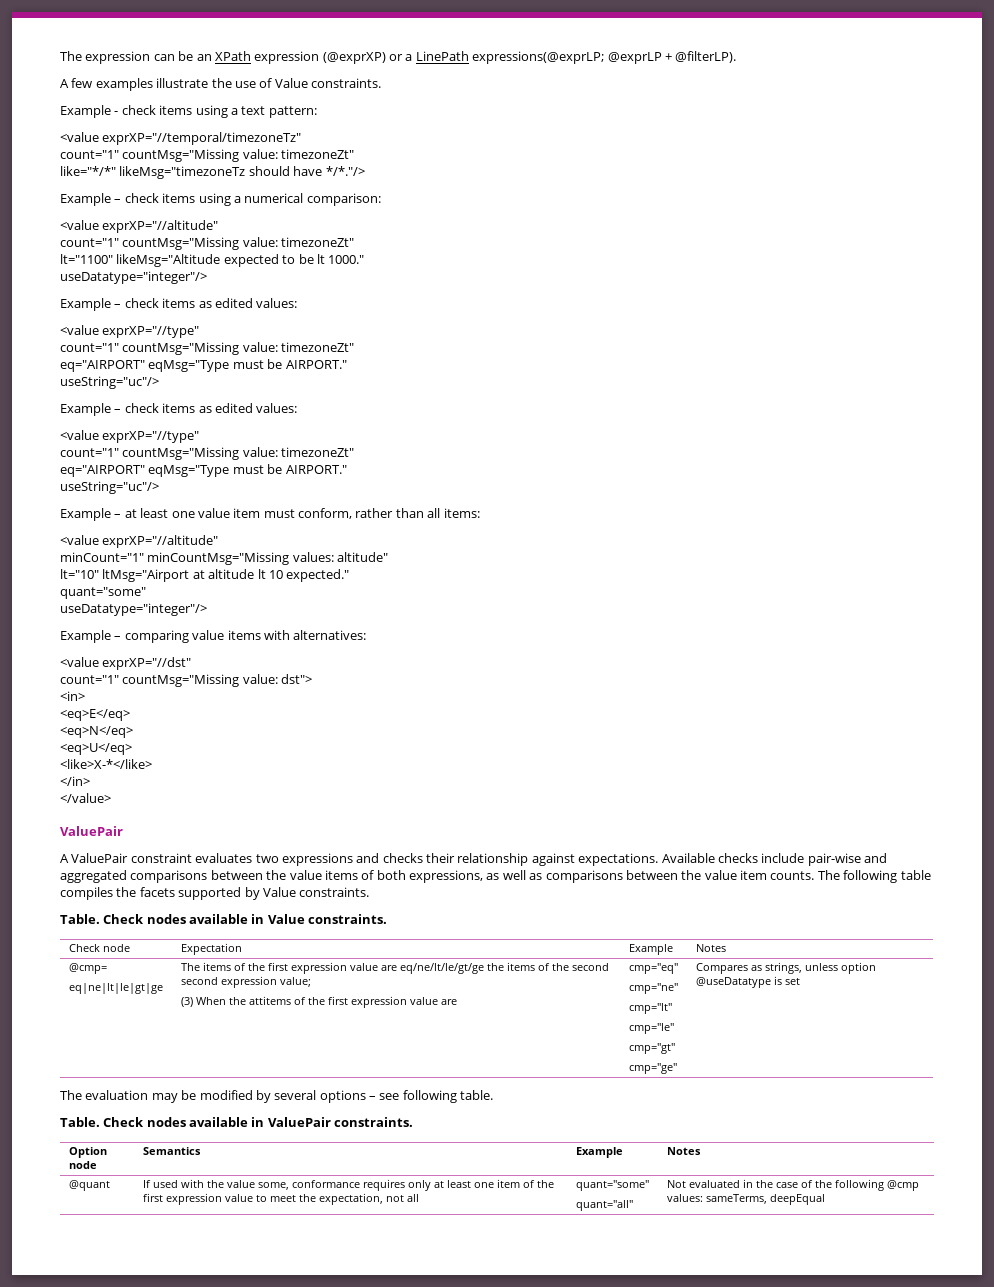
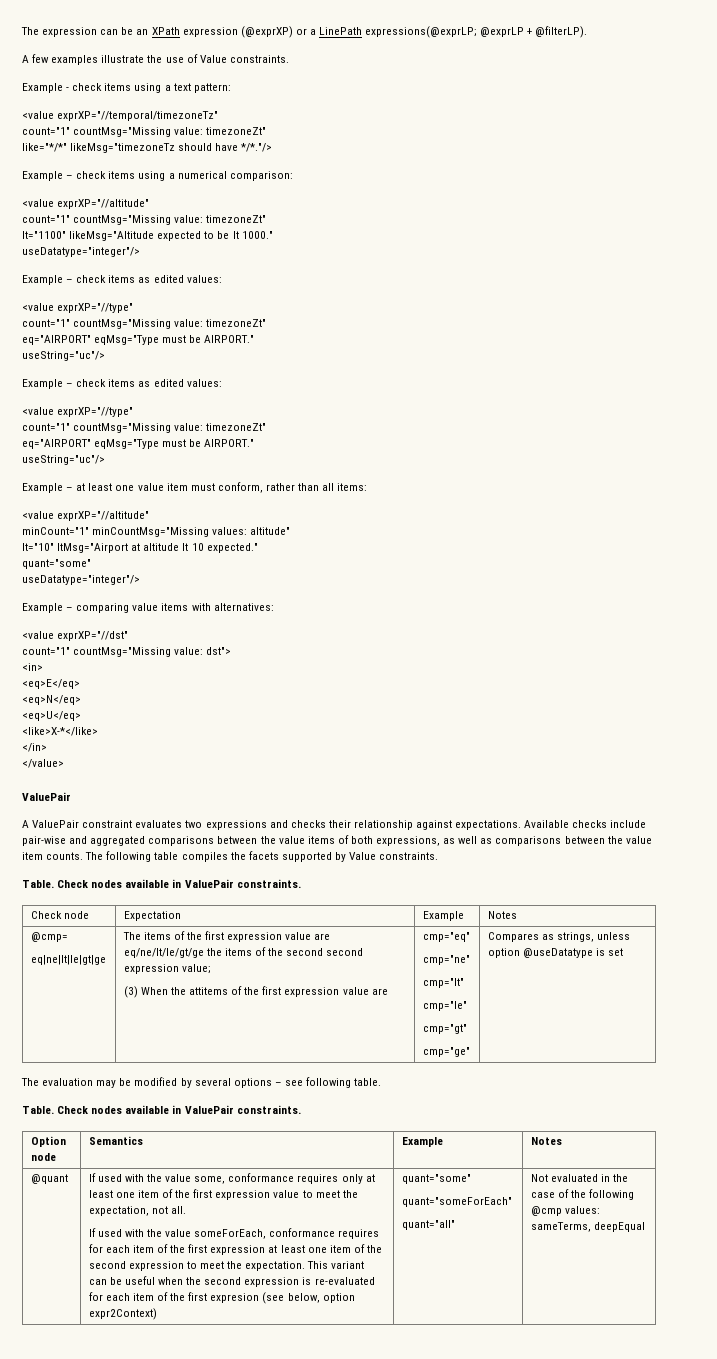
  The following table compiles the facets supported by Value constraints.
- Table. Check nodes available in Value constraints.
+ Table. Check nodes available in ValuePair constraints.
- If used with the value some, conformance requires only at least one item of the first expression value to meet the expectation, not all | quant="some"
+ If used with the value some, conformance requires only at least one item of the first expression value to meet the expectation, not all.
+ If used with the value someForEach, conformance requires for each item of the first expression at least one item of the second expression to meet the expectation. This variant can be useful when the second expression is re-evaluated for each item of the first expresion (see below, option expr2Context) | quant="some"
+ quant="someForEach"

